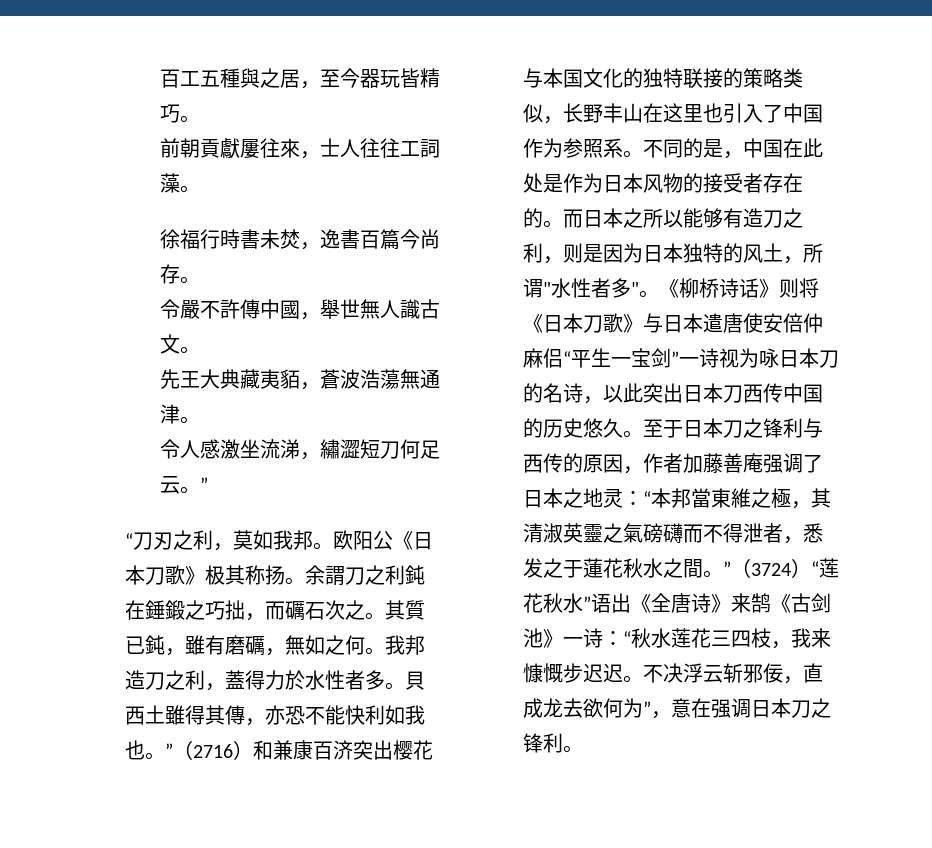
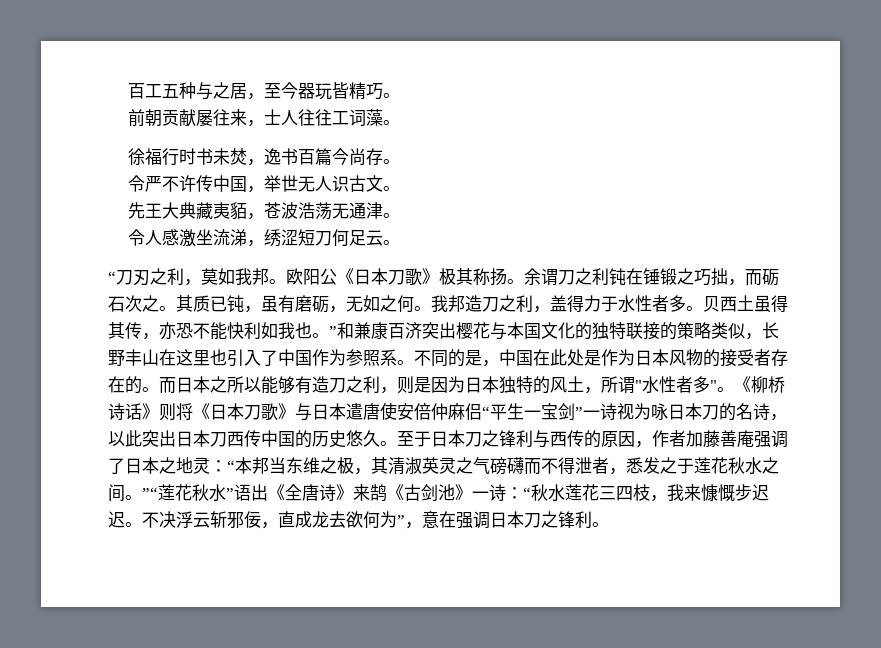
- 百工五種與之居，至今器玩皆精巧。
+ 百工五种与之居，至今器玩皆精巧。
- 前朝貢獻屢往來，士人往往工詞藻。
+ 前朝贡献屡往来，士人往往工词藻。
- 徐福行時書未焚，逸書百篇今尚存。
+ 徐福行时书未焚，逸书百篇今尚存。
- 令嚴不許傳中國，舉世無人識古文。
+ 令严不许传中国，举世无人识古文。
- 先王大典藏夷貊，蒼波浩蕩無通津。
+ 先王大典藏夷貊，苍波浩荡无通津。
- 令人感激坐流涕，繡澀短刀何足云。”
+ 令人感激坐流涕，绣涩短刀何足云。
- 余謂刀之利鈍在錘鍛之巧拙，而礪石次之。
+ 余谓刀之利钝在锤锻之巧拙，而砺石次之。
- 其質已鈍，雖有磨礪，無如之何。
+ 其质已钝，虽有磨砺，无如之何。
- 我邦造刀之利，蓋得力於水性者多。
+ 我邦造刀之利，盖得力于水性者多。
- 貝西土雖得其傳，亦恐不能快利如我也。”（2716）和兼康百济突出樱花与本国文化的独特联接的策略类似，长野丰山在这里也引入了中国作为参照系。
+ 贝西土虽得其传，亦恐不能快利如我也。”和兼康百济突出樱花与本国文化的独特联接的策略类似，长野丰山在这里也引入了中国作为参照系。
- 至于日本刀之锋利与西传的原因，作者加藤善庵强调了日本之地灵：“本邦當東維之極，其清淑英靈之氣磅礴而不得泄者，悉发之于蓮花秋水之間。”（3724）“莲花秋水”语出《全唐诗》来鹄《古剑池》一诗：“秋水莲花三四枝，我来慷慨步迟迟。
+ 至于日本刀之锋利与西传的原因，作者加藤善庵强调了日本之地灵：“本邦当东维之极，其清淑英灵之气磅礴而不得泄者，悉发之于莲花秋水之间。”“莲花秋水”语出《全唐诗》来鹄《古剑池》一诗：“秋水莲花三四枝，我来慷慨步迟迟。

